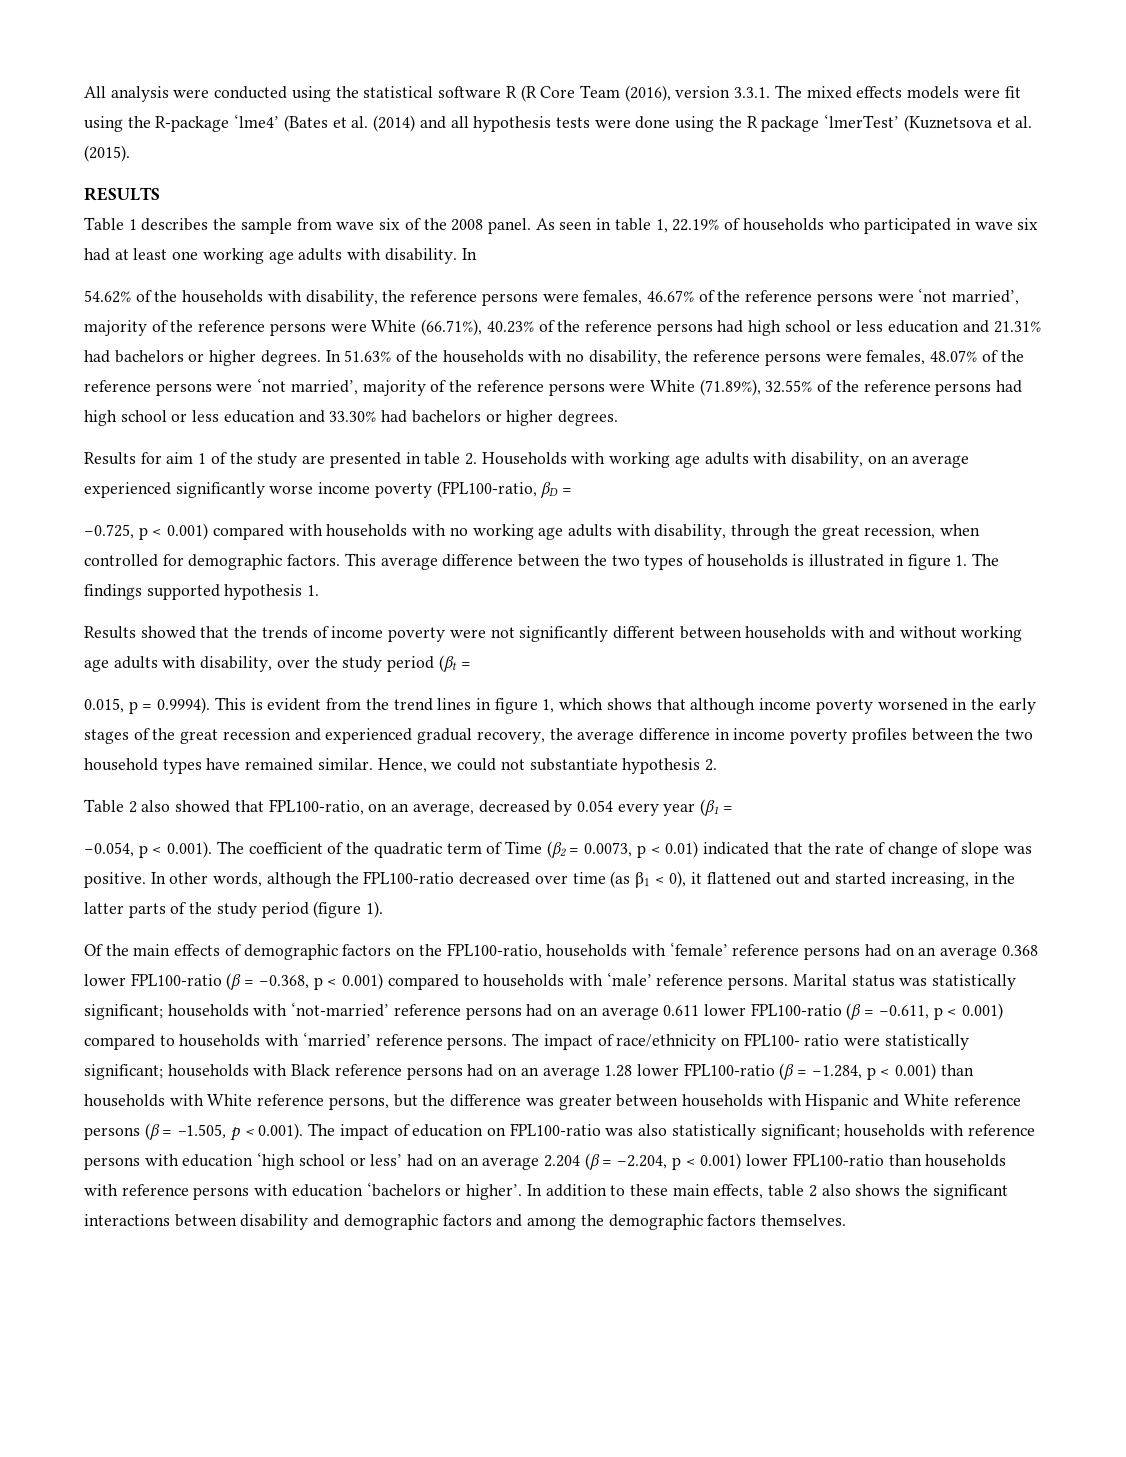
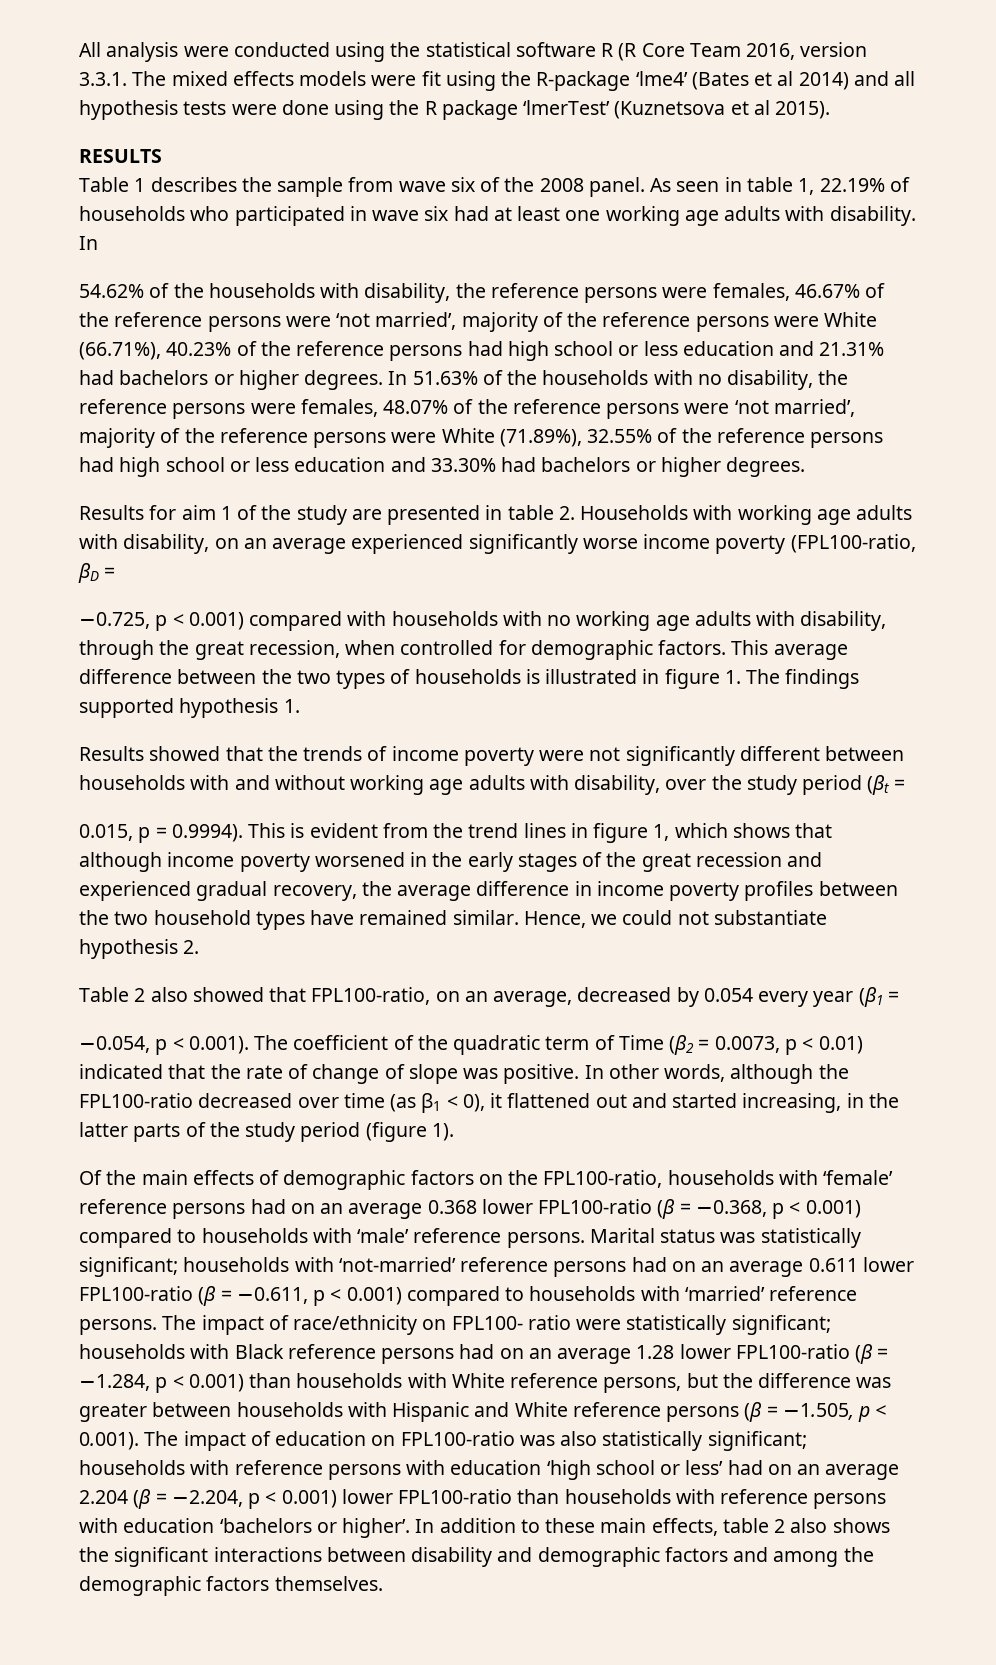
- All analysis were conducted using the statistical software R (R Core Team (2016), version 3.3.1. The mixed effects models were fit using the R-package ‘lme4’ (Bates et al. (2014) and all hypothesis tests were done using the R package ‘lmerTest’ (Kuznetsova et al. (2015).
+ All analysis were conducted using the statistical software R (R Core Team 2016, version 3.3.1. The mixed effects models were fit using the R-package ‘lme4’ (Bates et al 2014) and all hypothesis tests were done using the R package ‘lmerTest’ (Kuznetsova et al 2015).

